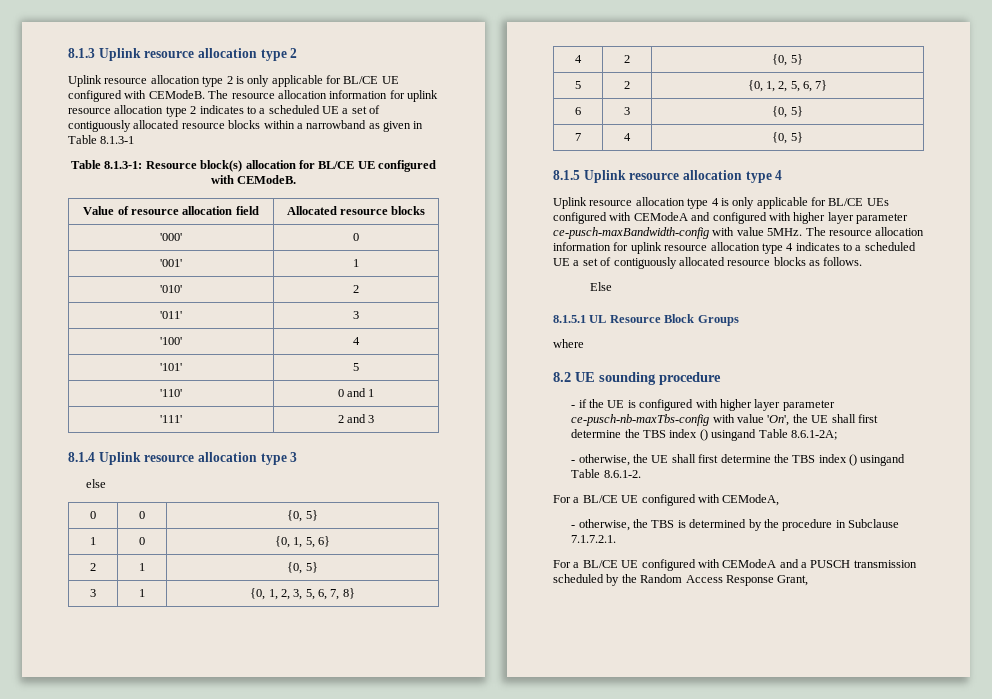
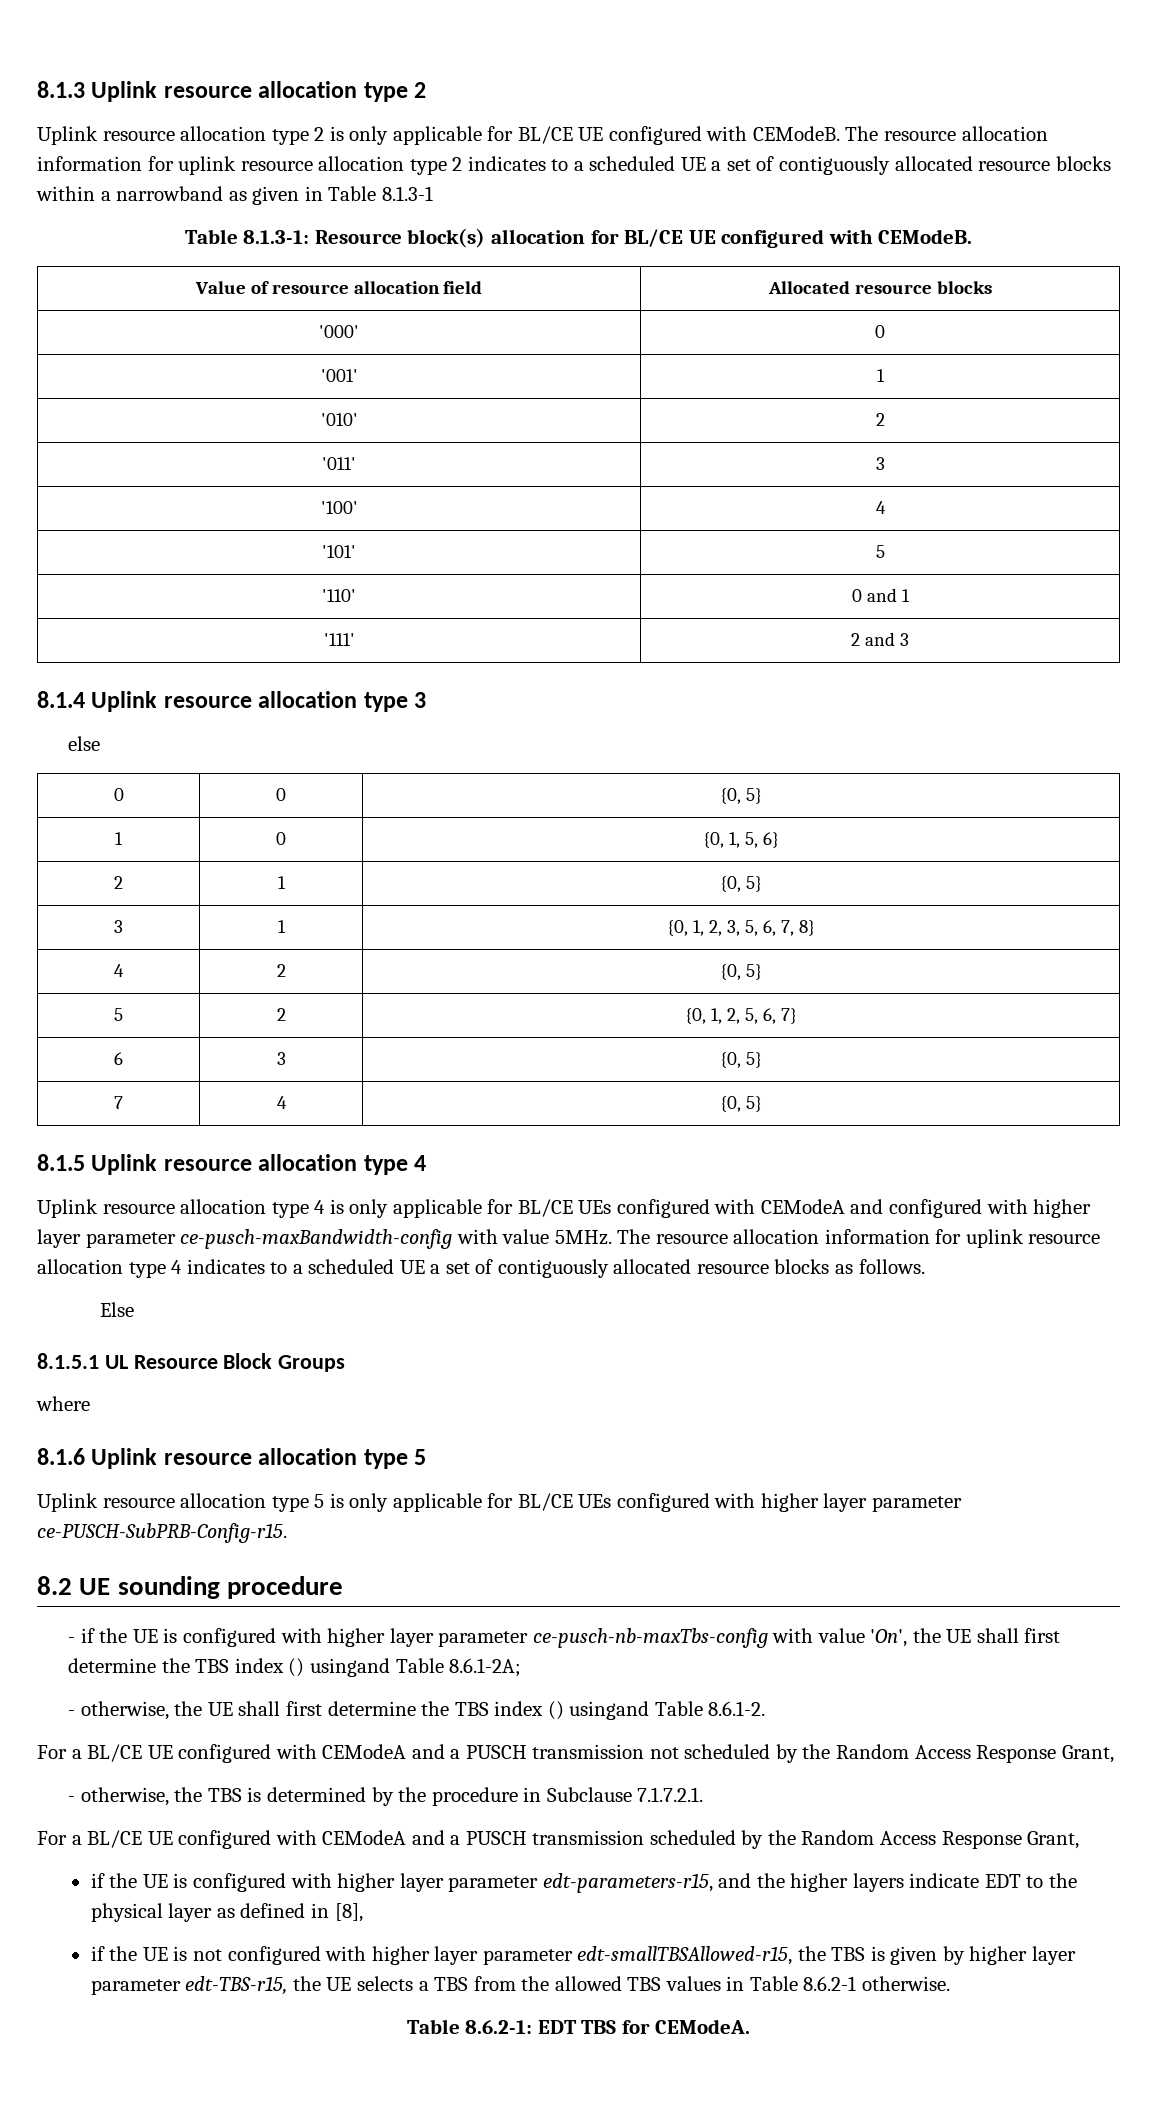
+ 8.1.6 Uplink resource allocation type 5
+ Uplink resource allocation type 5 is only applicable for BL/CE UEs configured with higher layer parameter ce-PUSCH-SubPRB-Config-r15.
- For a BL/CE UE configured with CEModeA,
+ For a BL/CE UE configured with CEModeA and a PUSCH transmission not scheduled by the Random Access Response Grant,
+ if the UE is configured with higher layer parameter edt-parameters-r15, and the higher layers indicate EDT to the physical layer as defined in [8],
+ if the UE is not configured with higher layer parameter edt-smallTBSAllowed-r15, the TBS is given by higher layer parameter edt-TBS-r15, the UE selects a TBS from the allowed TBS values in Table 8.6.2-1 otherwise.
+ Table 8.6.2-1: EDT TBS for CEModeA.

